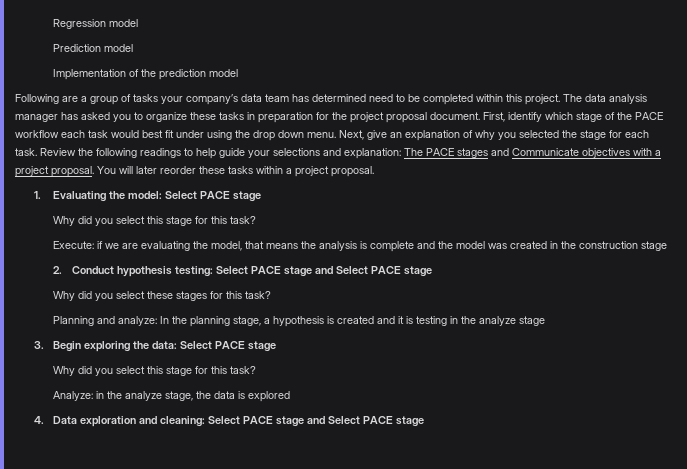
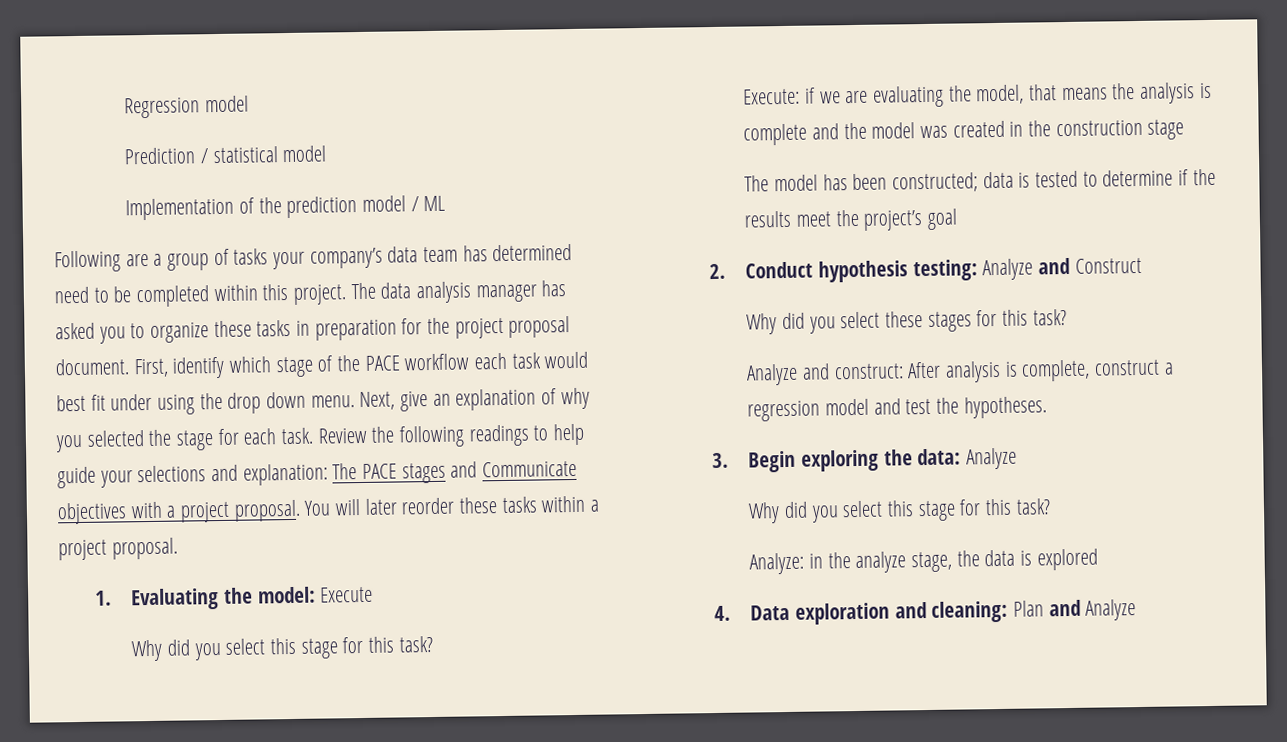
- Prediction model
+ Prediction / statistical model
- Implementation of the prediction model
+ Implementation of the prediction model / ML
- 1. Evaluating the model: Select PACE stage
+ 1. Evaluating the model: Execute
- 2. Conduct hypothesis testing: Select PACE stage and Select PACE stage
+ The model has been constructed; data is tested to determine if the results meet the project’s goal
+ 2. Conduct hypothesis testing: Analyze and Construct
- Planning and analyze: In the planning stage, a hypothesis is created and it is testing in the analyze stage
+ Analyze and construct: After analysis is complete, construct a regression model and test the hypotheses.
- 3. Begin exploring the data: Select PACE stage
+ 3. Begin exploring the data: Analyze
- 4. Data exploration and cleaning: Select PACE stage and Select PACE stage
+ 4. Data exploration and cleaning: Plan and Analyze

